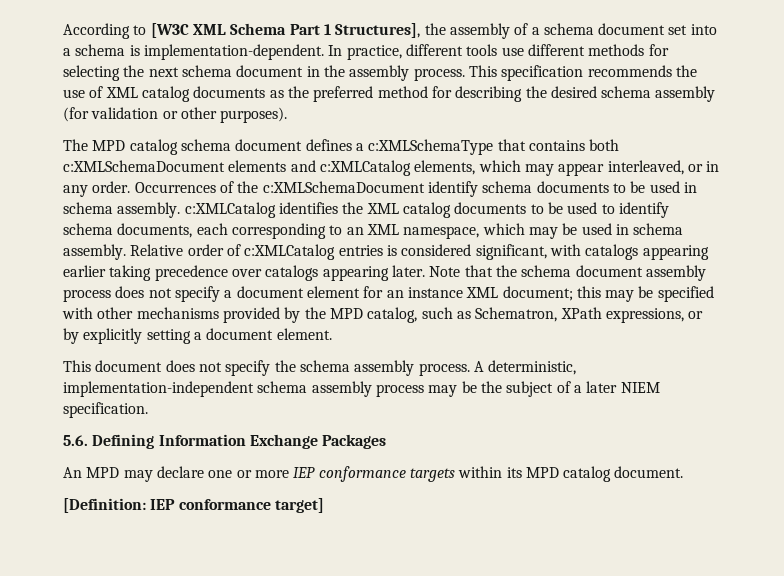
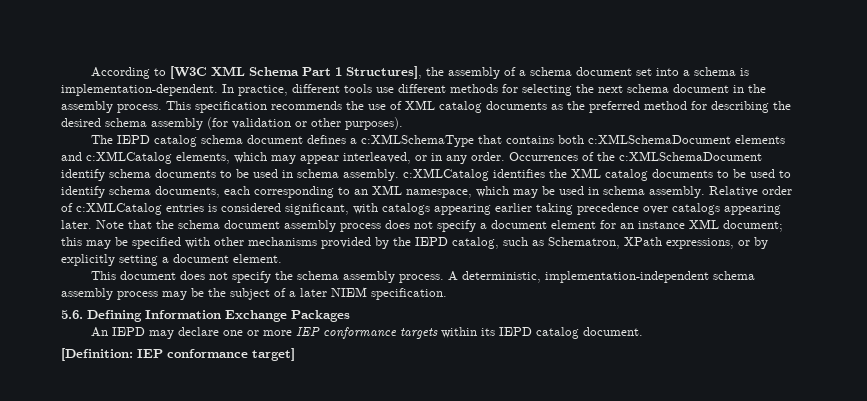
- The MPD catalog schema document defines a c:XMLSchemaType that contains both c:XMLSchemaDocument elements and c:XMLCatalog elements, which may appear interleaved, or in any order.
+ The IEPD catalog schema document defines a c:XMLSchemaType that contains both c:XMLSchemaDocument elements and c:XMLCatalog elements, which may appear interleaved, or in any order.
- Note that the schema document assembly process does not specify a document element for an instance XML document; this may be specified with other mechanisms provided by the MPD catalog, such as Schematron, XPath expressions, or by explicitly setting a document element.
+ Note that the schema document assembly process does not specify a document element for an instance XML document; this may be specified with other mechanisms provided by the IEPD catalog, such as Schematron, XPath expressions, or by explicitly setting a document element.
- An MPD may declare one or more IEP conformance targets within its MPD catalog document.
+ An IEPD may declare one or more IEP conformance targets within its IEPD catalog document.

